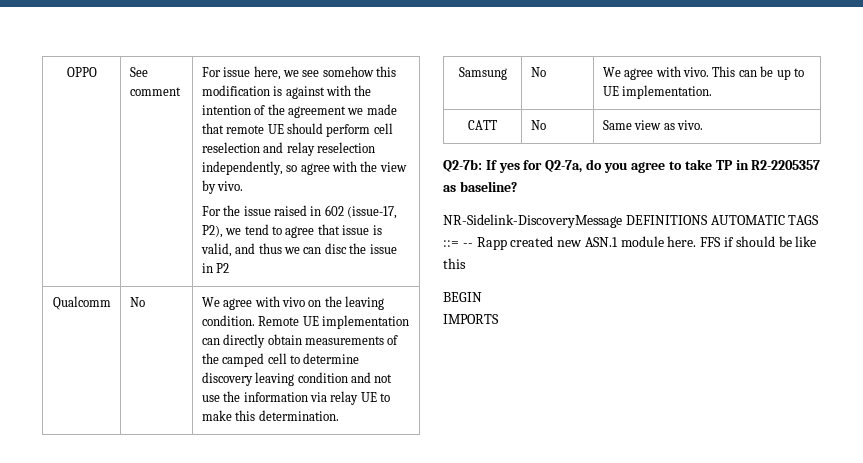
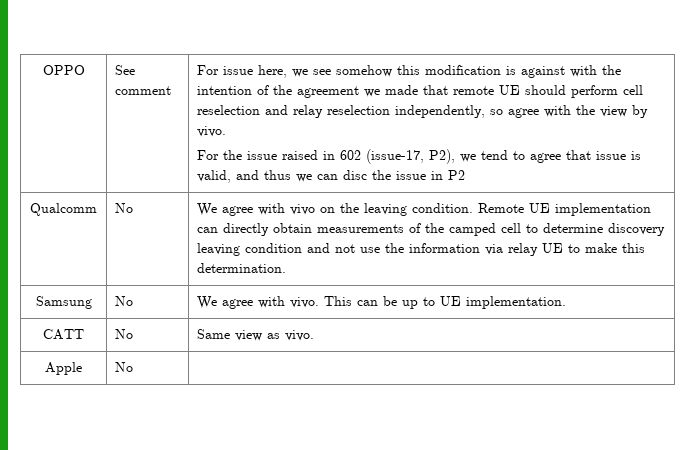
- Q2-7b: If yes for Q2-7a, do you agree to take TP in R2-2205357 as baseline?
- NR-Sidelink-DiscoveryMessage DEFINITIONS AUTOMATIC TAGS ::= -- Rapp created new ASN.1 module here. FFS if should be like this
- BEGIN
- IMPORTS
+ Apple | No |

